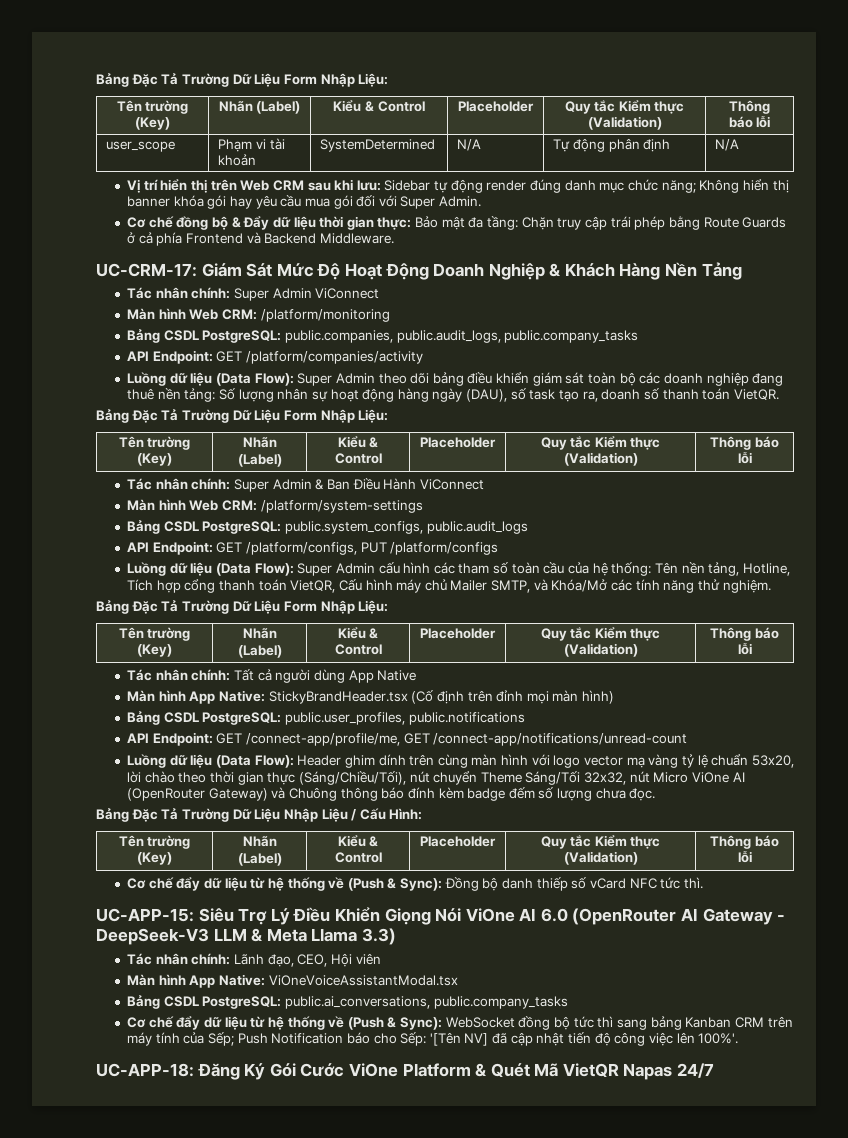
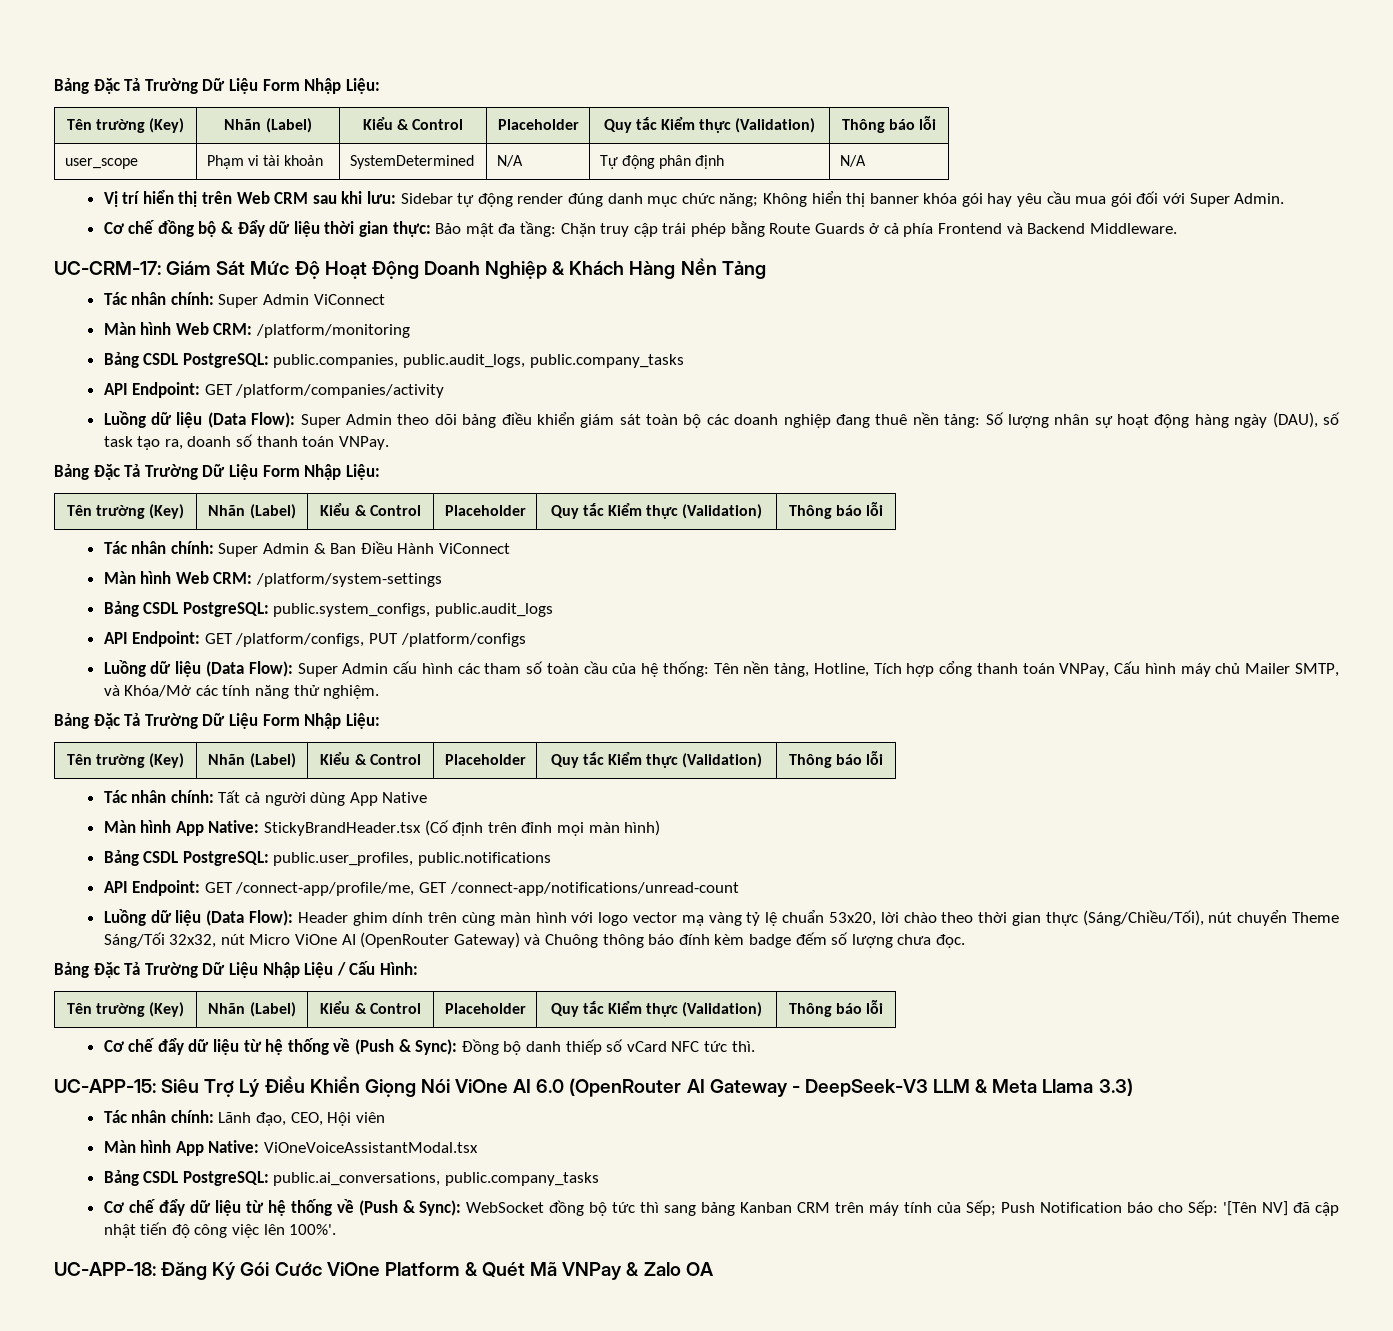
- Luồng dữ liệu (Data Flow): Super Admin theo dõi bảng điều khiển giám sát toàn bộ các doanh nghiệp đang thuê nền tảng: Số lượng nhân sự hoạt động hàng ngày (DAU), số task tạo ra, doanh số thanh toán VietQR.
+ Luồng dữ liệu (Data Flow): Super Admin theo dõi bảng điều khiển giám sát toàn bộ các doanh nghiệp đang thuê nền tảng: Số lượng nhân sự hoạt động hàng ngày (DAU), số task tạo ra, doanh số thanh toán VNPay.
- Luồng dữ liệu (Data Flow): Super Admin cấu hình các tham số toàn cầu của hệ thống: Tên nền tảng, Hotline, Tích hợp cổng thanh toán VietQR, Cấu hình máy chủ Mailer SMTP, và Khóa/Mở các tính năng thử nghiệm.
+ Luồng dữ liệu (Data Flow): Super Admin cấu hình các tham số toàn cầu của hệ thống: Tên nền tảng, Hotline, Tích hợp cổng thanh toán VNPay, Cấu hình máy chủ Mailer SMTP, và Khóa/Mở các tính năng thử nghiệm.
- UC-APP-18: Đăng Ký Gói Cước ViOne Platform & Quét Mã VietQR Napas 24/7
+ UC-APP-18: Đăng Ký Gói Cước ViOne Platform & Quét Mã VNPay & Zalo OA

